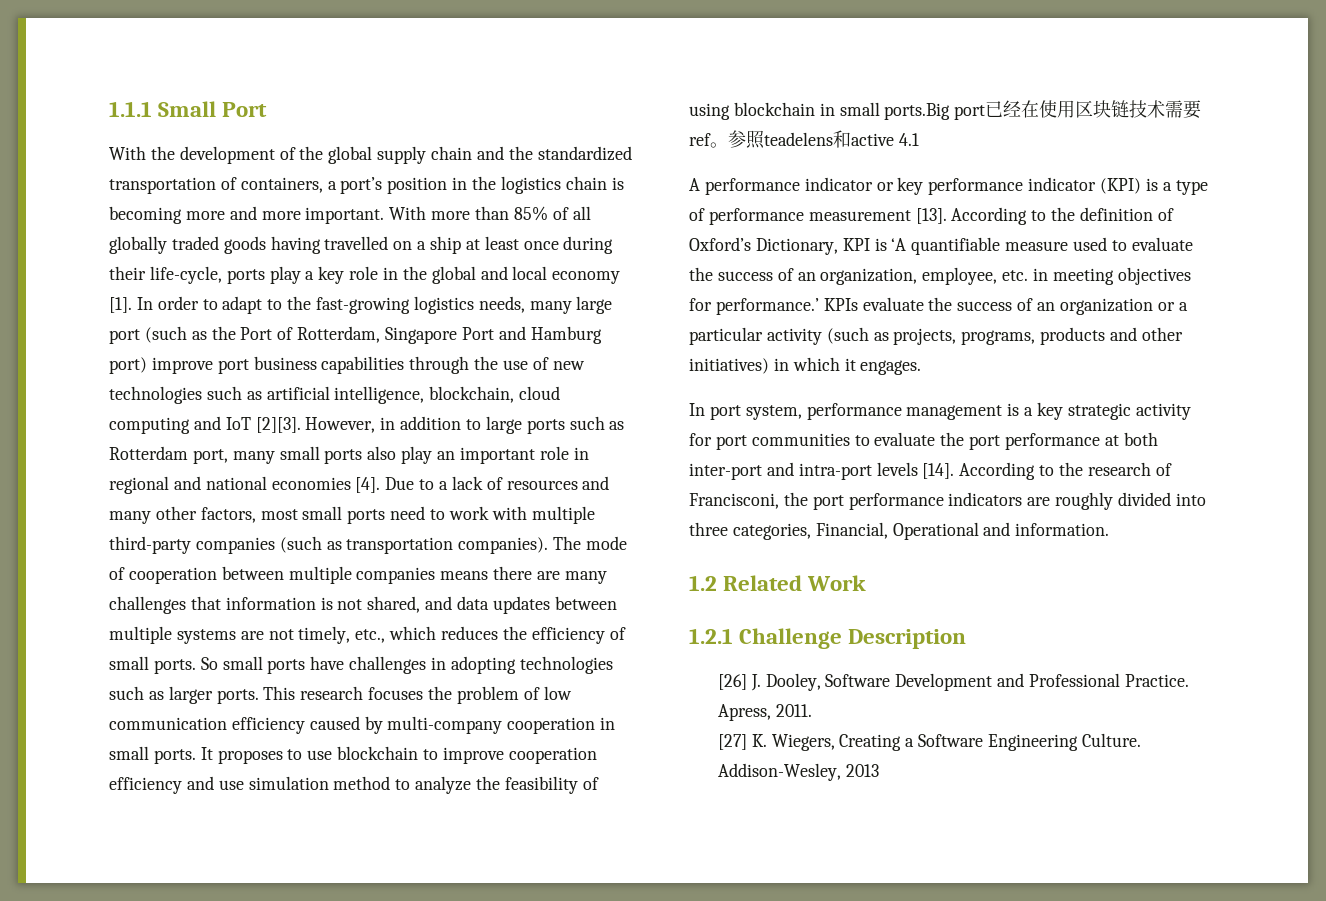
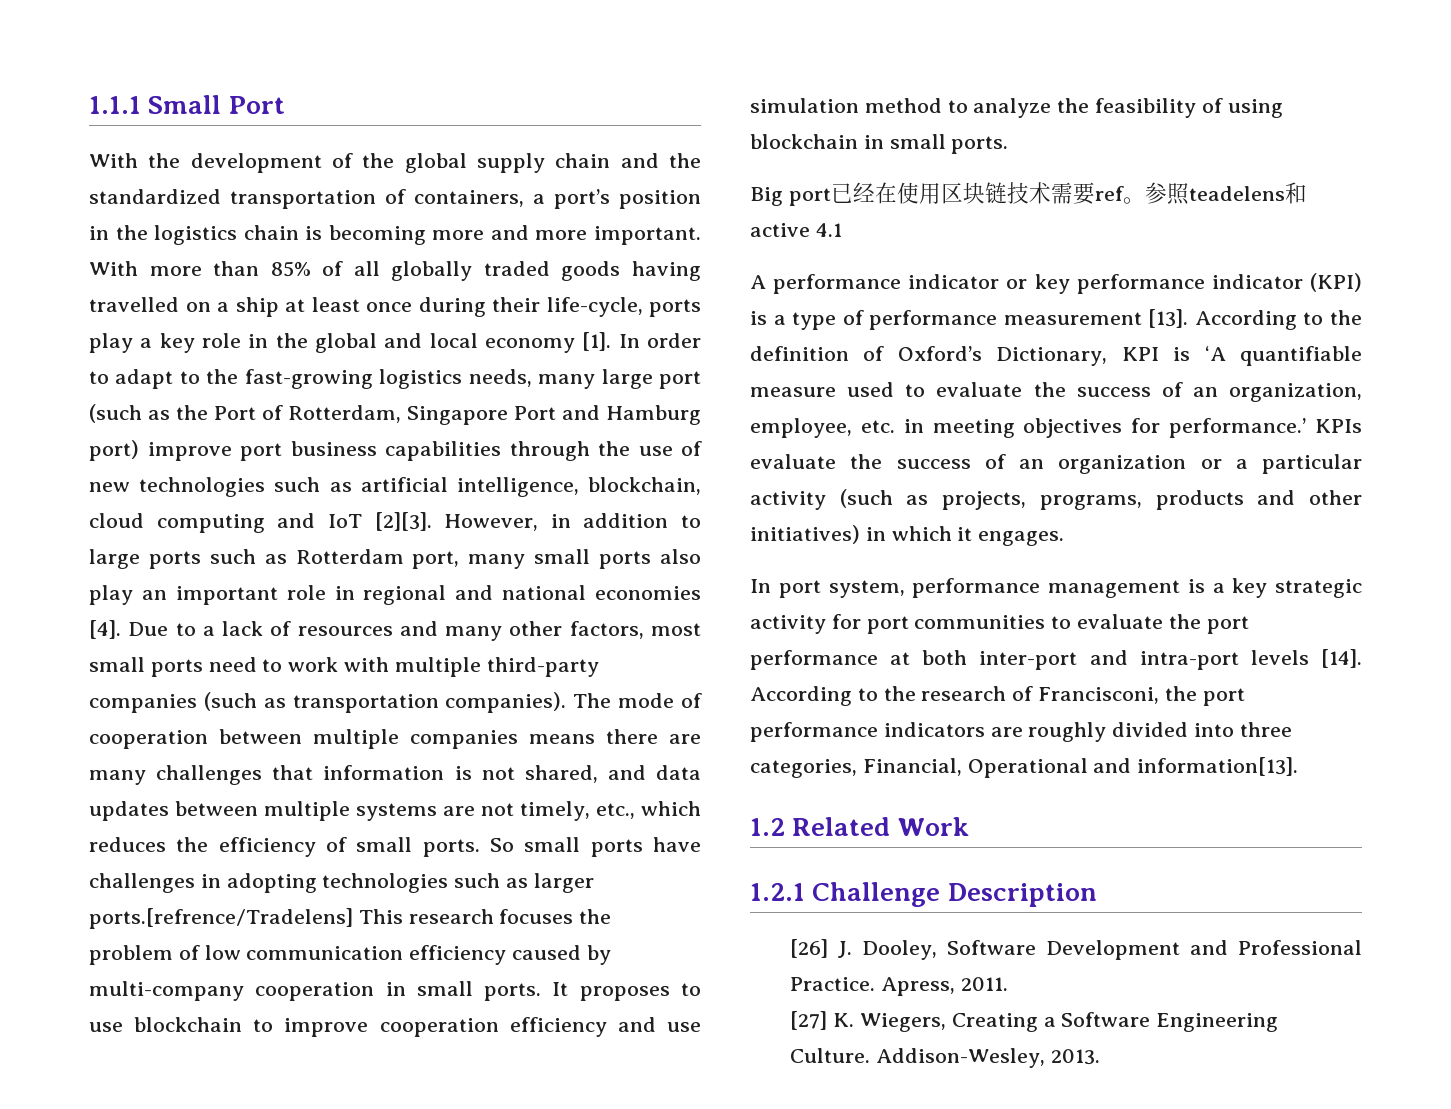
- So small ports have challenges in adopting technologies such as larger ports. This research focuses the problem of low communication efficiency caused by multi-company cooperation in small ports.
+ So small ports have challenges in adopting technologies such as larger ports.[refrence/Tradelens] This research focuses the problem of low communication efficiency caused by multi-company cooperation in small ports.
- It proposes to use blockchain to improve cooperation efficiency and use simulation method to analyze the feasibility of using blockchain in small ports.Big port已经在使用区块链技术需要ref。
+ It proposes to use blockchain to improve cooperation efficiency and use simulation method to analyze the feasibility of using blockchain in small ports.
+ Big port已经在使用区块链技术需要ref。
- According to the research of Francisconi, the port performance indicators are roughly divided into three categories, Financial, Operational and information.
+ According to the research of Francisconi, the port performance indicators are roughly divided into three categories, Financial, Operational and information[13].
- Addison-Wesley, 2013
+ Addison-Wesley, 2013.

